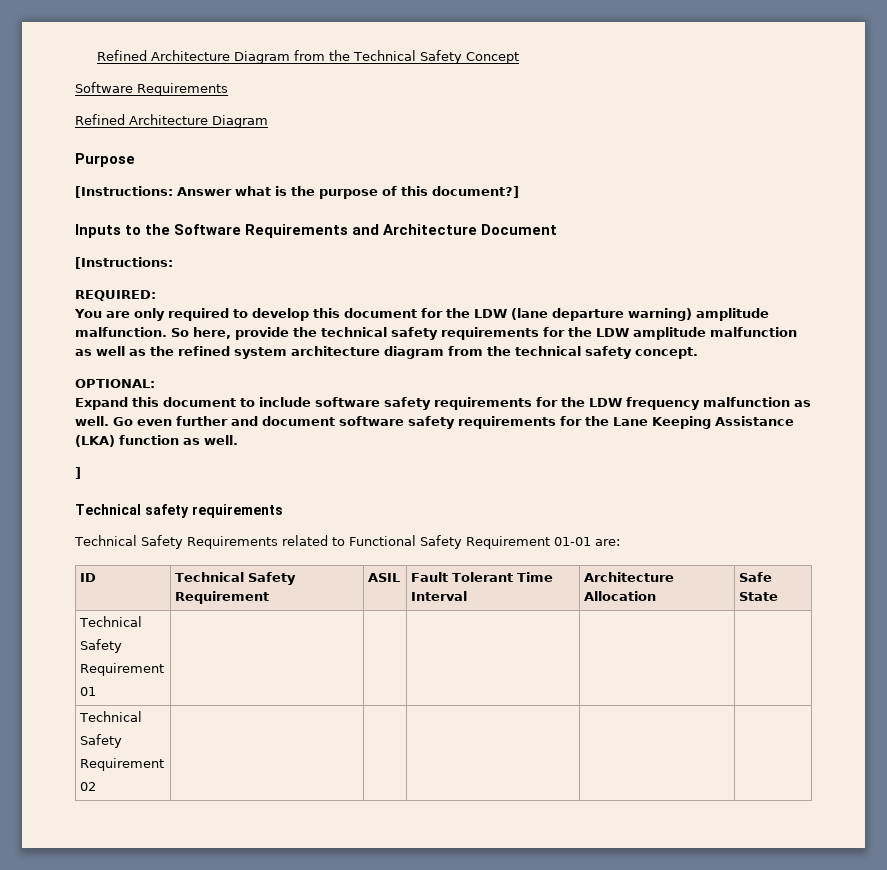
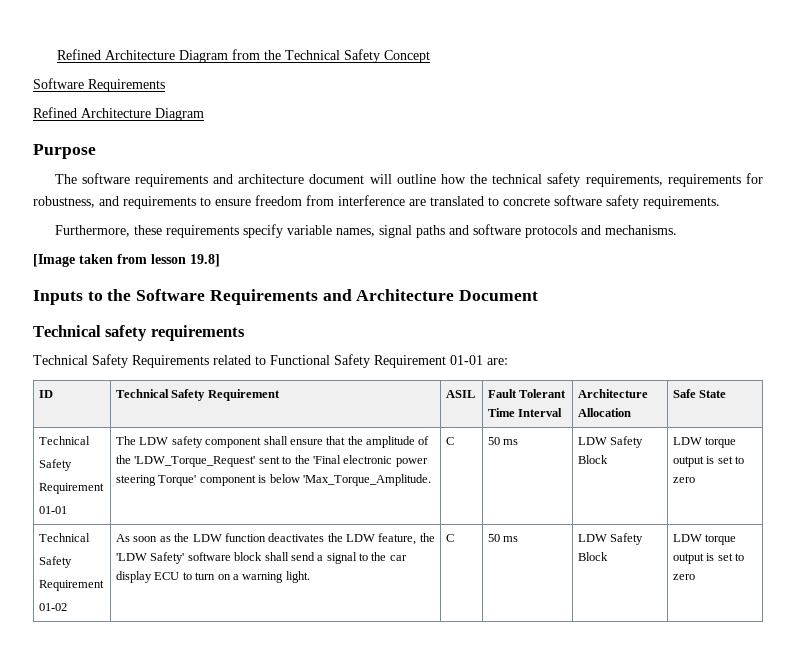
- [Instructions: Answer what is the purpose of this document?]
+ The software requirements and architecture document will outline how the technical safety requirements, requirements for robustness, and requirements to ensure freedom from interference are translated to concrete software safety requirements.
+ Furthermore, these requirements specify variable names, signal paths and software protocols and mechanisms.
+ [Image taken from lesson 19.8]
  Inputs to the Software Requirements and Architecture Document
- [Instructions:
- REQUIRED:
- You are only required to develop this document for the LDW (lane departure warning) amplitude malfunction. So here, provide the technical safety requirements for the LDW amplitude malfunction as well as the refined system architecture diagram from the technical safety concept.
- OPTIONAL:
- Expand this document to include software safety requirements for the LDW frequency malfunction as well. Go even further and document software safety requirements for the Lane Keeping Assistance (LKA) function as well.
- ]
- 01 | | | | |
+ 01-01 | The LDW safety component shall ensure that the amplitude of the 'LDW_Torque_Request' sent to the 'Final electronic power steering Torque' component is below 'Max_Torque_Amplitude. | C | 50 ms | LDW Safety Block | LDW torque output is set to zero
  Technical
  Safety
  Requirement
- 02 | | | | |
+ 01-02 | As soon as the LDW function deactivates the LDW feature, the 'LDW Safety' software block shall send a signal to the car display ECU to turn on a warning light. | C | 50 ms | LDW Safety Block | LDW torque output is set to zero

